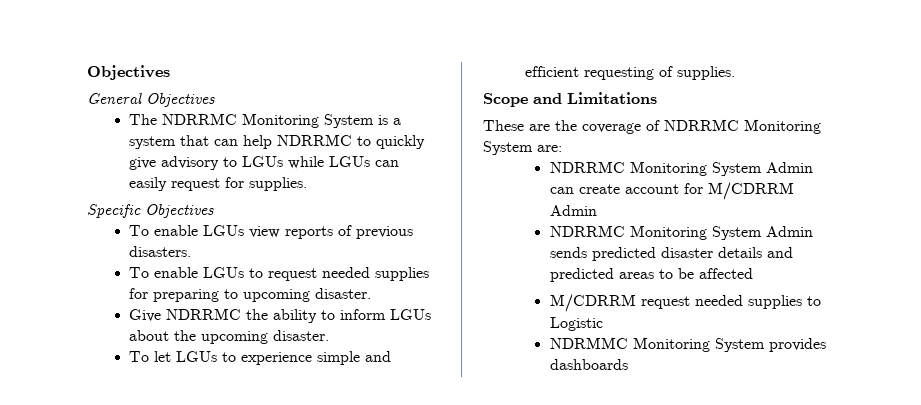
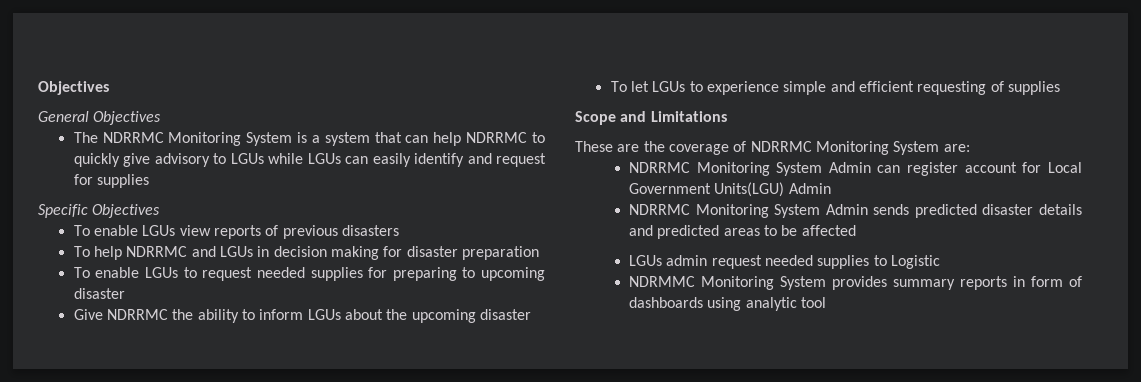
- The NDRRMC Monitoring System is a system that can help NDRRMC to quickly give advisory to LGUs while LGUs can easily request for supplies.
+ The NDRRMC Monitoring System is a system that can help NDRRMC to quickly give advisory to LGUs while LGUs can easily identify and request for supplies
- To enable LGUs view reports of previous disasters.
+ To enable LGUs view reports of previous disasters
+ To help NDRRMC and LGUs in decision making for disaster preparation
- To enable LGUs to request needed supplies for preparing to upcoming disaster.
+ To enable LGUs to request needed supplies for preparing to upcoming disaster
- Give NDRRMC the ability to inform LGUs about the upcoming disaster.
+ Give NDRRMC the ability to inform LGUs about the upcoming disaster
- To let LGUs to experience simple and efficient requesting of supplies.
+ To let LGUs to experience simple and efficient requesting of supplies
- NDRRMC Monitoring System Admin can create account for M/CDRRM Admin
+ NDRRMC Monitoring System Admin can register account for Local Government Units(LGU) Admin
- M/CDRRM request needed supplies to Logistic
+ LGUs admin request needed supplies to Logistic
- NDRMMC Monitoring System provides dashboards
+ NDRMMC Monitoring System provides summary reports in form of dashboards using analytic tool

